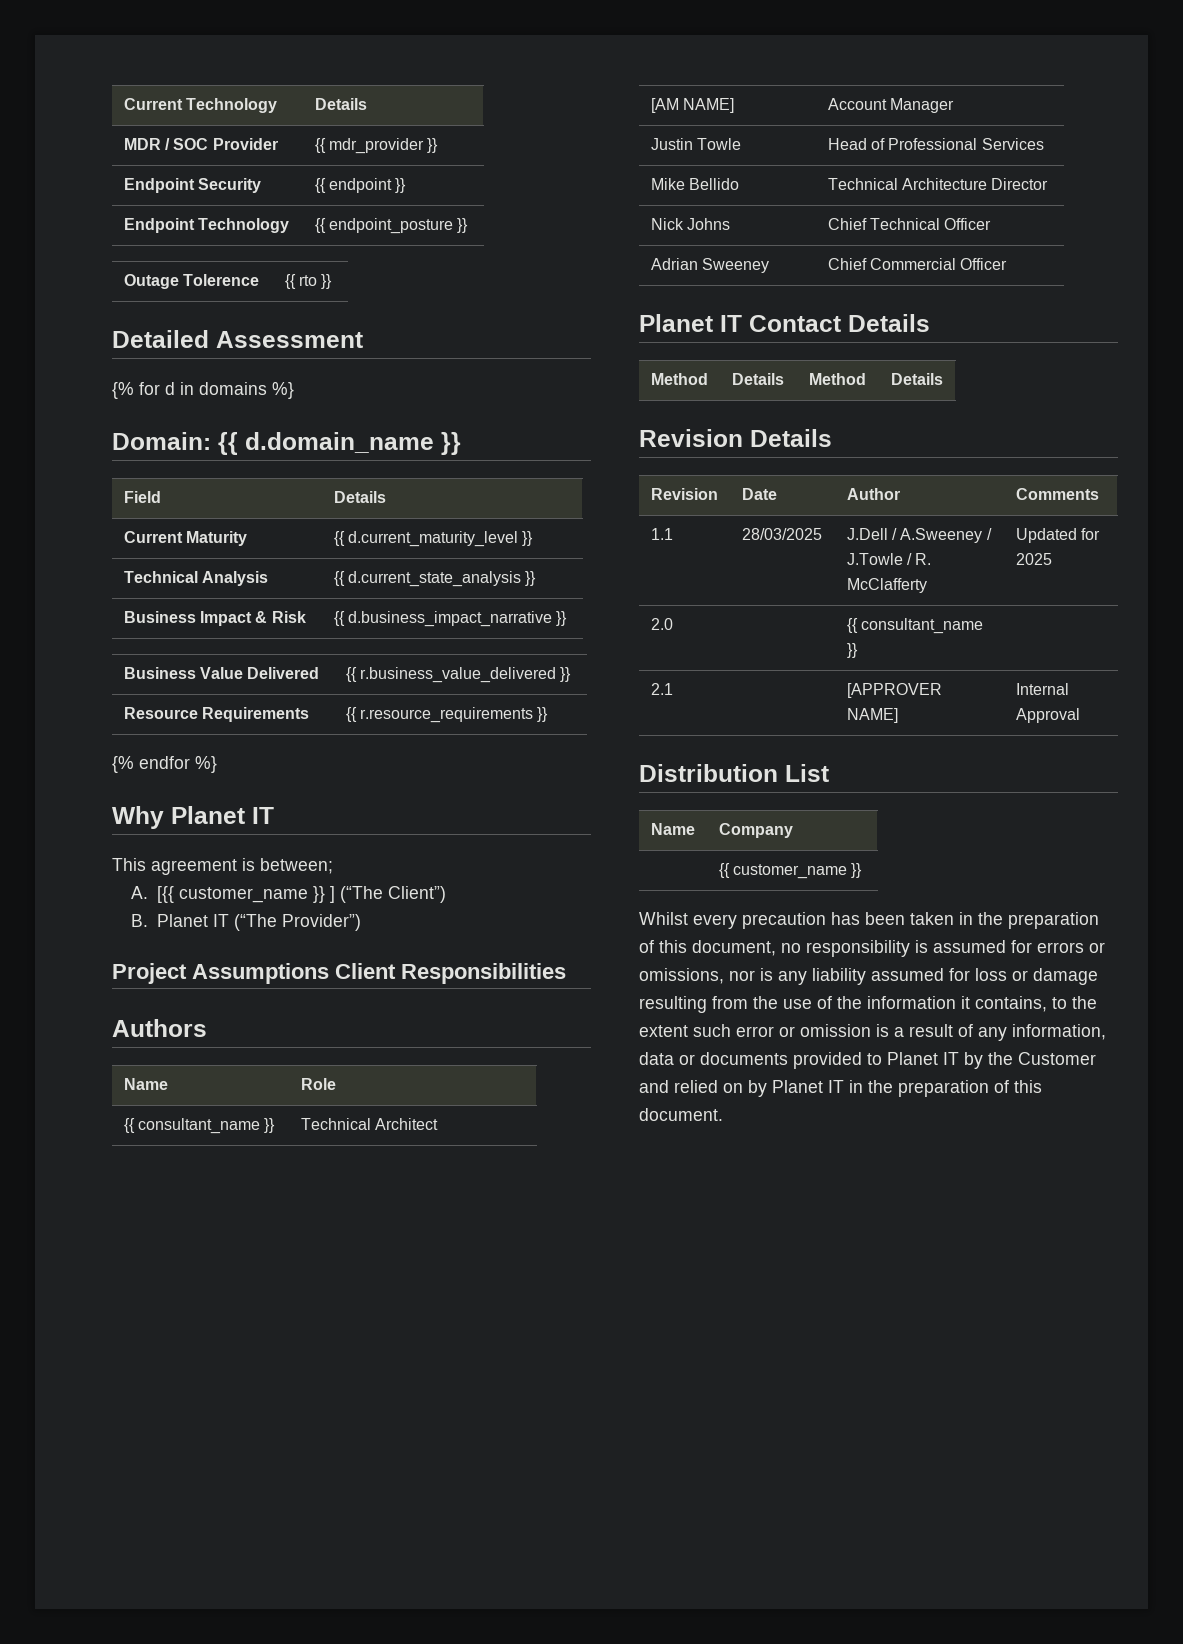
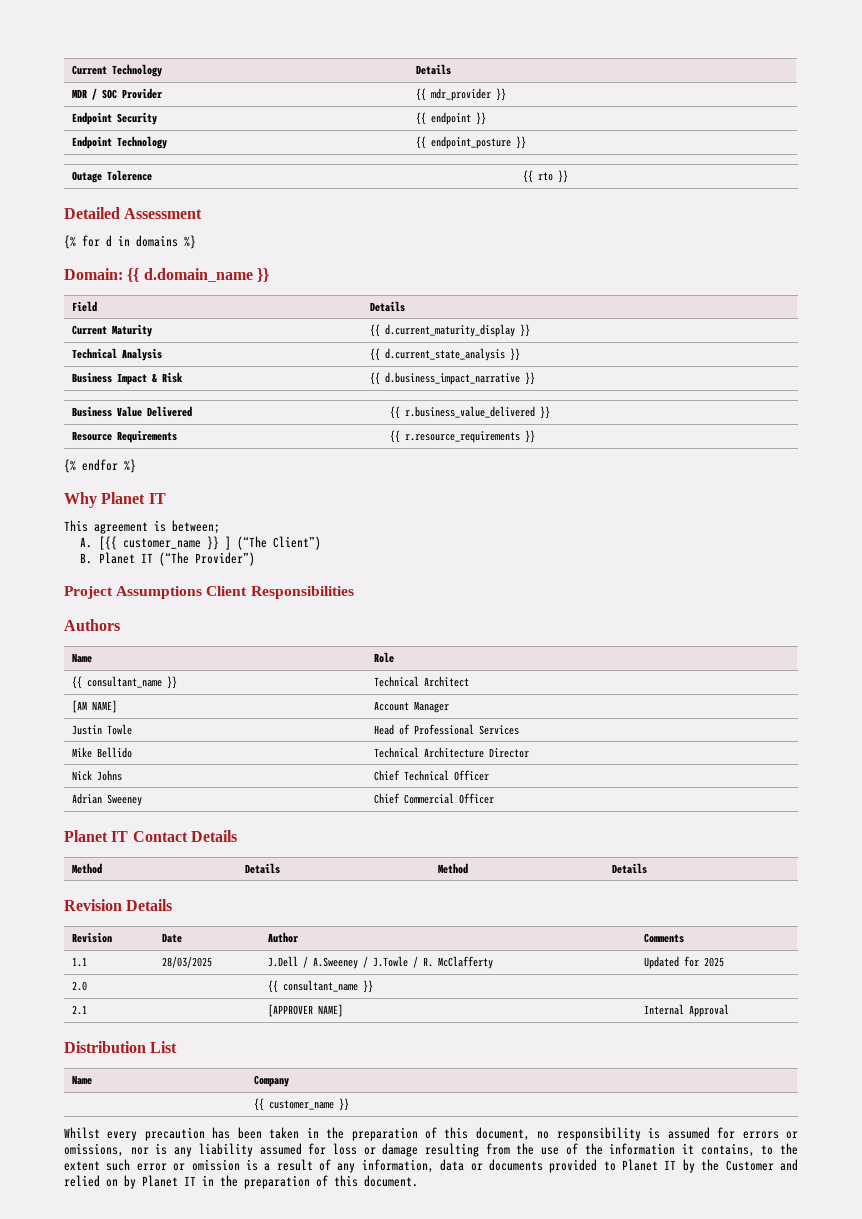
- Current Maturity | {{ d.current_maturity_level }}
+ Current Maturity | {{ d.current_maturity_display }}

